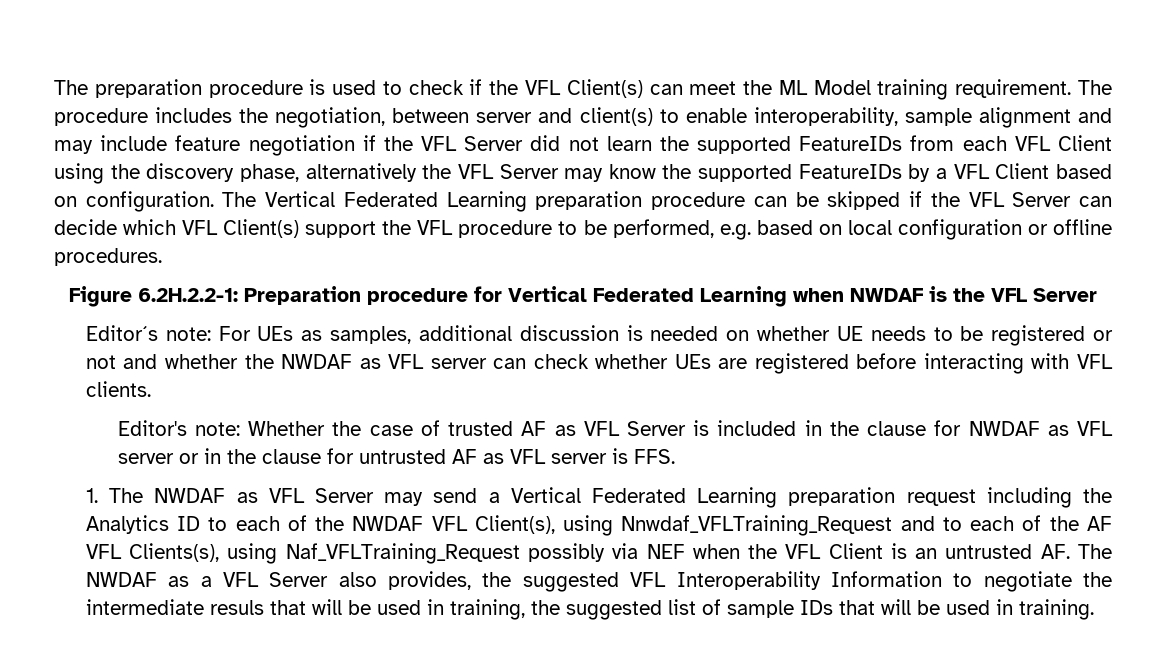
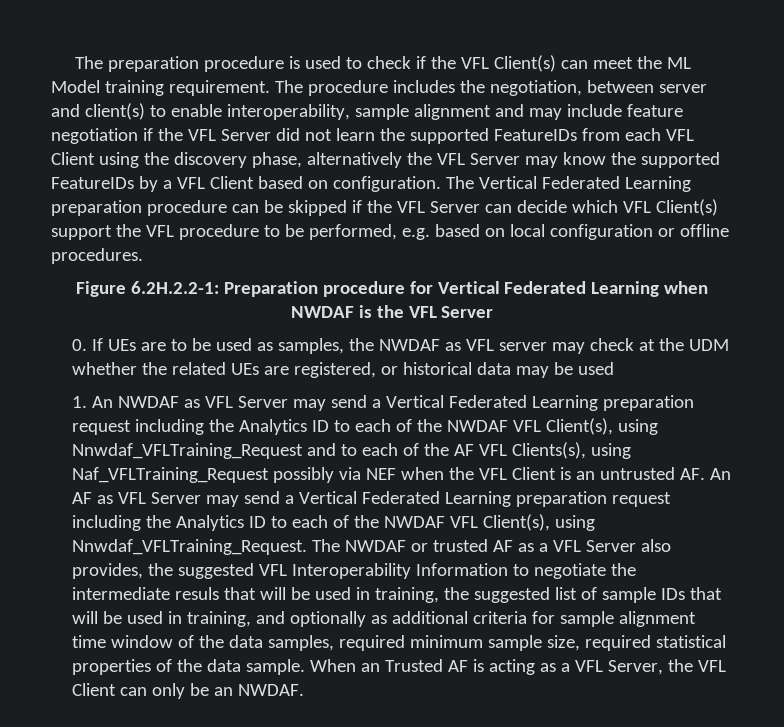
- Editor´s note: For UEs as samples, additional discussion is needed on whether UE needs to be registered or not and whether the NWDAF as VFL server can check whether UEs are registered before interacting with VFL clients.
- Editor's note: Whether the case of trusted AF as VFL Server is included in the clause for NWDAF as VFL server or in the clause for untrusted AF as VFL server is FFS.
+ 0. If UEs are to be used as samples, the NWDAF as VFL server may check at the UDM whether the related UEs are registered, or historical data may be used
- 1. The NWDAF as VFL Server may send a Vertical Federated Learning preparation request including the Analytics ID to each of the NWDAF VFL Client(s), using Nnwdaf_VFLTraining_Request and to each of the AF VFL Clients(s), using Naf_VFLTraining_Request possibly via NEF when the VFL Client is an untrusted AF. The NWDAF as a VFL Server also provides, the suggested VFL Interoperability Information to negotiate the intermediate resuls that will be used in training, the suggested list of sample IDs that will be used in training.
+ 1. An NWDAF as VFL Server may send a Vertical Federated Learning preparation request including the Analytics ID to each of the NWDAF VFL Client(s), using Nnwdaf_VFLTraining_Request and to each of the AF VFL Clients(s), using Naf_VFLTraining_Request possibly via NEF when the VFL Client is an untrusted AF. An AF as VFL Server may send a Vertical Federated Learning preparation request including the Analytics ID to each of the NWDAF VFL Client(s), using Nnwdaf_VFLTraining_Request. The NWDAF or trusted AF as a VFL Server also provides, the suggested VFL Interoperability Information to negotiate the intermediate resuls that will be used in training, the suggested list of sample IDs that will be used in training, and optionally as additional criteria for sample alignment time window of the data samples, required minimum sample size, required statistical properties of the data sample. When an Trusted AF is acting as a VFL Server, the VFL Client can only be an NWDAF.

